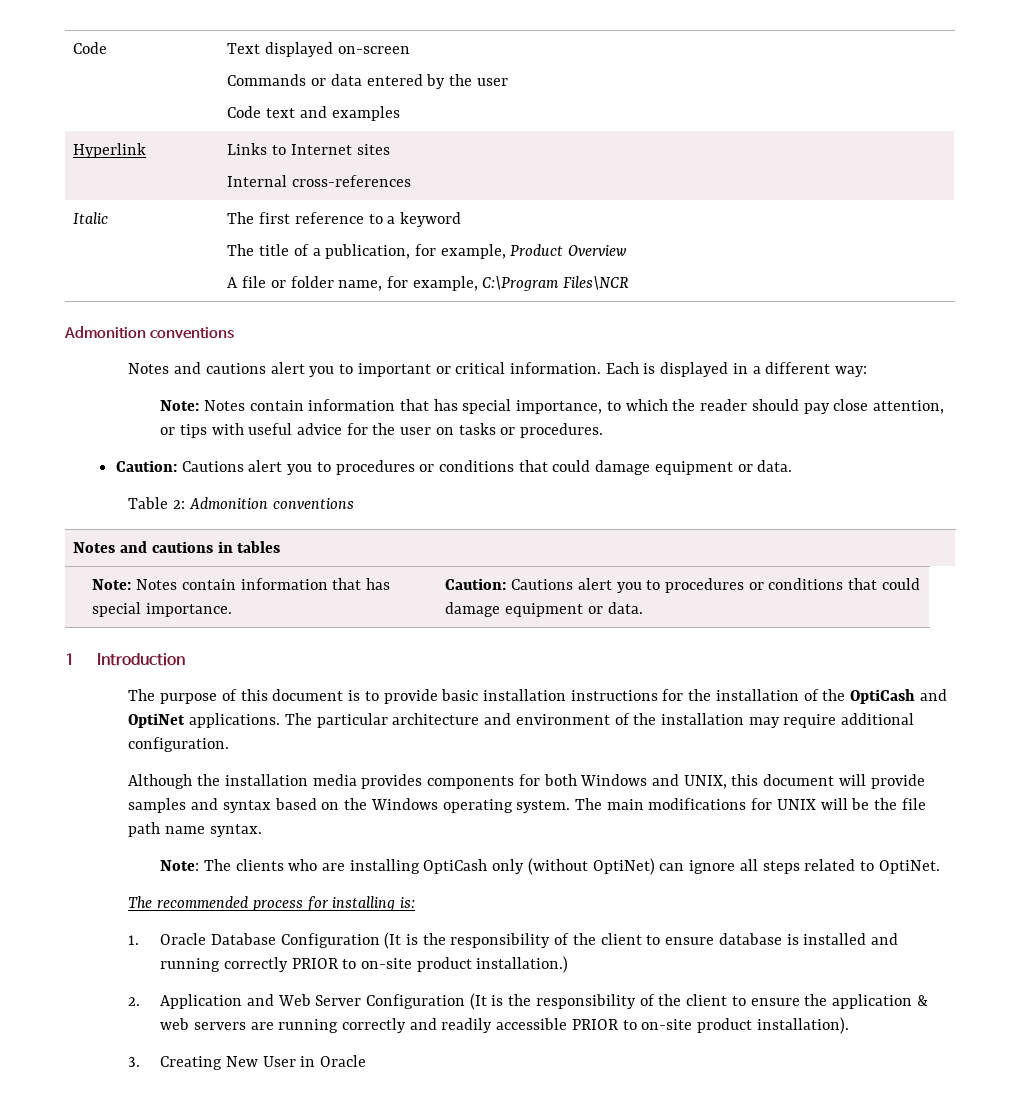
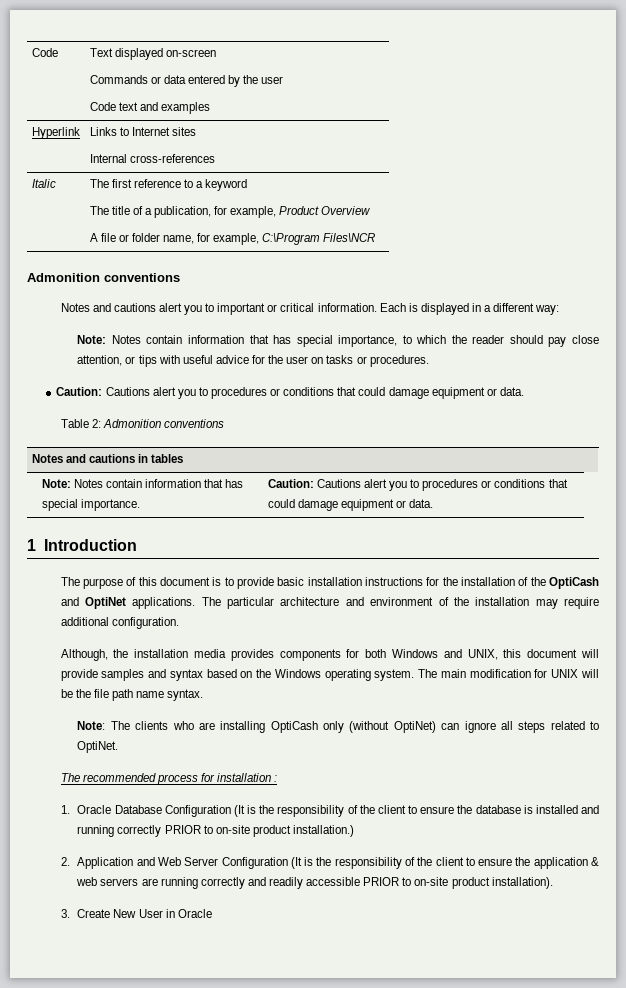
- Although the installation media provides components for both Windows and UNIX, this document will provide samples and syntax based on the Windows operating system.
+ Although, the installation media provides components for both Windows and UNIX, this document will provide samples and syntax based on the Windows operating system.
- The main modifications for UNIX will be the file path name syntax.
+ The main modification for UNIX will be the file path name syntax.
- The recommended process for installing is:
+ The recommended process for installation :
- 1. Oracle Database Configuration (It is the responsibility of the client to ensure database is installed and running correctly PRIOR to on-site product installation.)
+ 1. Oracle Database Configuration (It is the responsibility of the client to ensure the database is installed and running correctly PRIOR to on-site product installation.)
- 3. Creating New User in Oracle
+ 3. Create New User in Oracle

